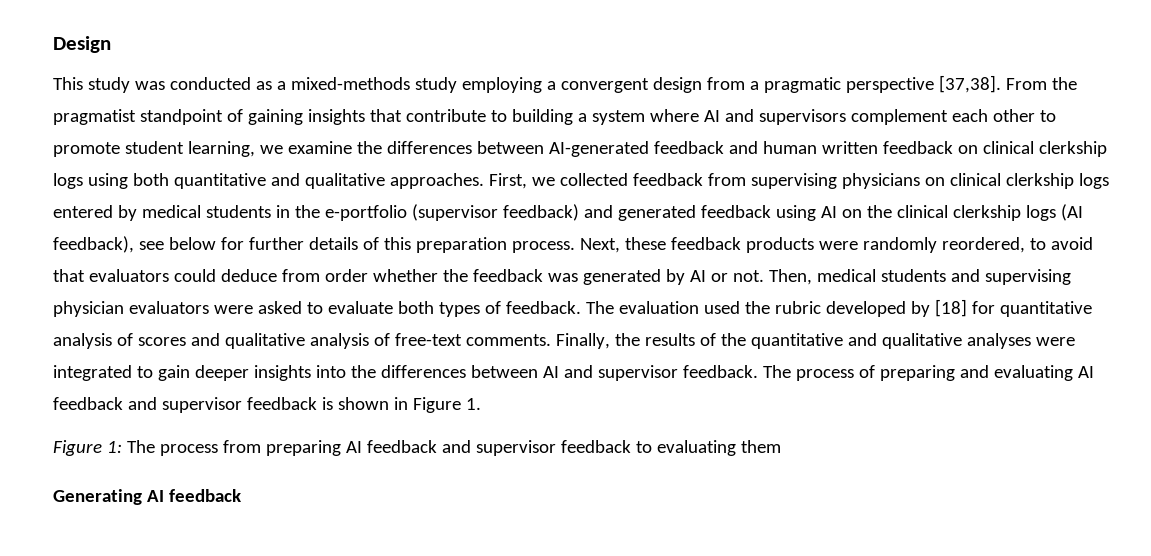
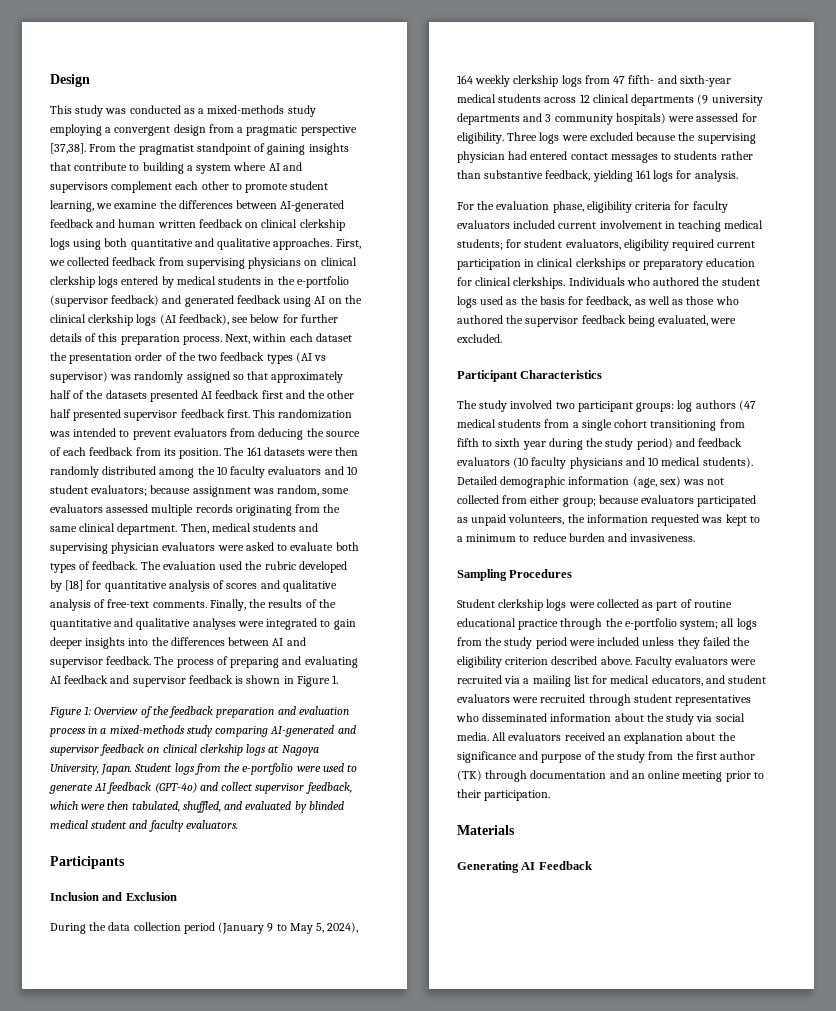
- Next, these feedback products were randomly reordered, to avoid that evaluators could deduce from order whether the feedback was generated by AI or not.
+ Next, within each dataset the presentation order of the two feedback types (AI vs supervisor) was randomly assigned so that approximately half of the datasets presented AI feedback first and the other half presented supervisor feedback first. This randomization was intended to prevent evaluators from deducing the source of each feedback from its position. The 161 datasets were then randomly distributed among the 10 faculty evaluators and 10 student evaluators; because assignment was random, some evaluators assessed multiple records originating from the same clinical department.
- Figure 1: The process from preparing AI feedback and supervisor feedback to evaluating them
+ Figure 1: Overview of the feedback preparation and evaluation process in a mixed-methods study comparing AI-generated and supervisor feedback on clinical clerkship logs at Nagoya University, Japan. Student logs from the e-portfolio were used to generate AI feedback (GPT-4o) and collect supervisor feedback, which were then tabulated, shuffled, and evaluated by blinded medical student and faculty evaluators.
+ Participants
+ Inclusion and Exclusion
+ During the data collection period (January 9 to May 5, 2024), 164 weekly clerkship logs from 47 fifth- and sixth-year medical students across 12 clinical departments (9 university departments and 3 community hospitals) were assessed for eligibility. Three logs were excluded because the supervising physician had entered contact messages to students rather than substantive feedback, yielding 161 logs for analysis.
+ For the evaluation phase, eligibility criteria for faculty evaluators included current involvement in teaching medical students; for student evaluators, eligibility required current participation in clinical clerkships or preparatory education for clinical clerkships. Individuals who authored the student logs used as the basis for feedback, as well as those who authored the supervisor feedback being evaluated, were excluded.
+ Participant Characteristics
+ The study involved two participant groups: log authors (47 medical students from a single cohort transitioning from fifth to sixth year during the study period) and feedback evaluators (10 faculty physicians and 10 medical students). Detailed demographic information (age, sex) was not collected from either group; because evaluators participated as unpaid volunteers, the information requested was kept to a minimum to reduce burden and invasiveness.
+ Sampling Procedures
+ Student clerkship logs were collected as part of routine educational practice through the e-portfolio system; all logs from the study period were included unless they failed the eligibility criterion described above. Faculty evaluators were recruited via a mailing list for medical educators, and student evaluators were recruited through student representatives who disseminated information about the study via social media. All evaluators received an explanation about the significance and purpose of the study from the first author (TK) through documentation and an online meeting prior to their participation.
+ Materials
- Generating AI feedback
+ Generating AI Feedback

